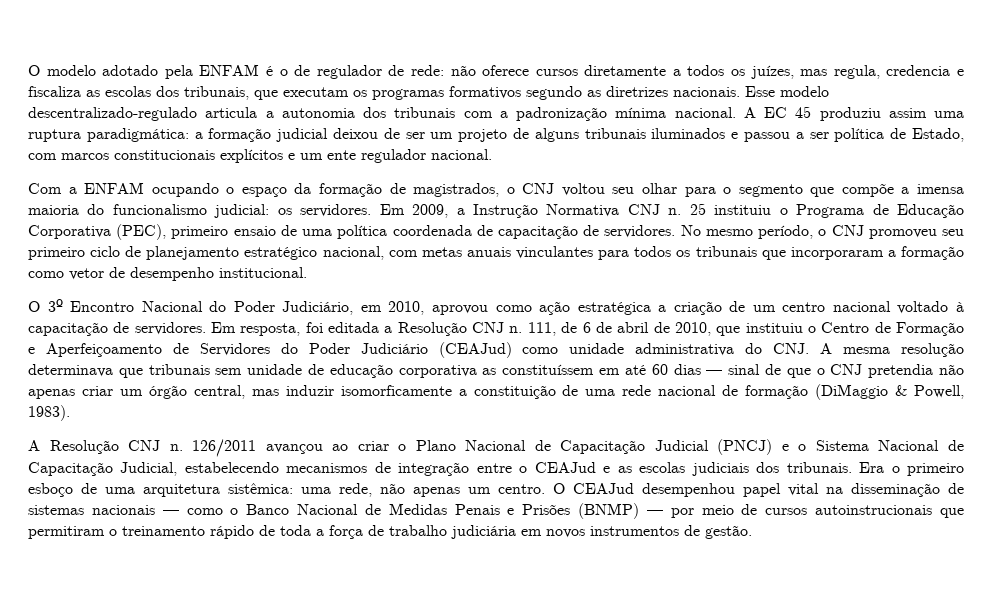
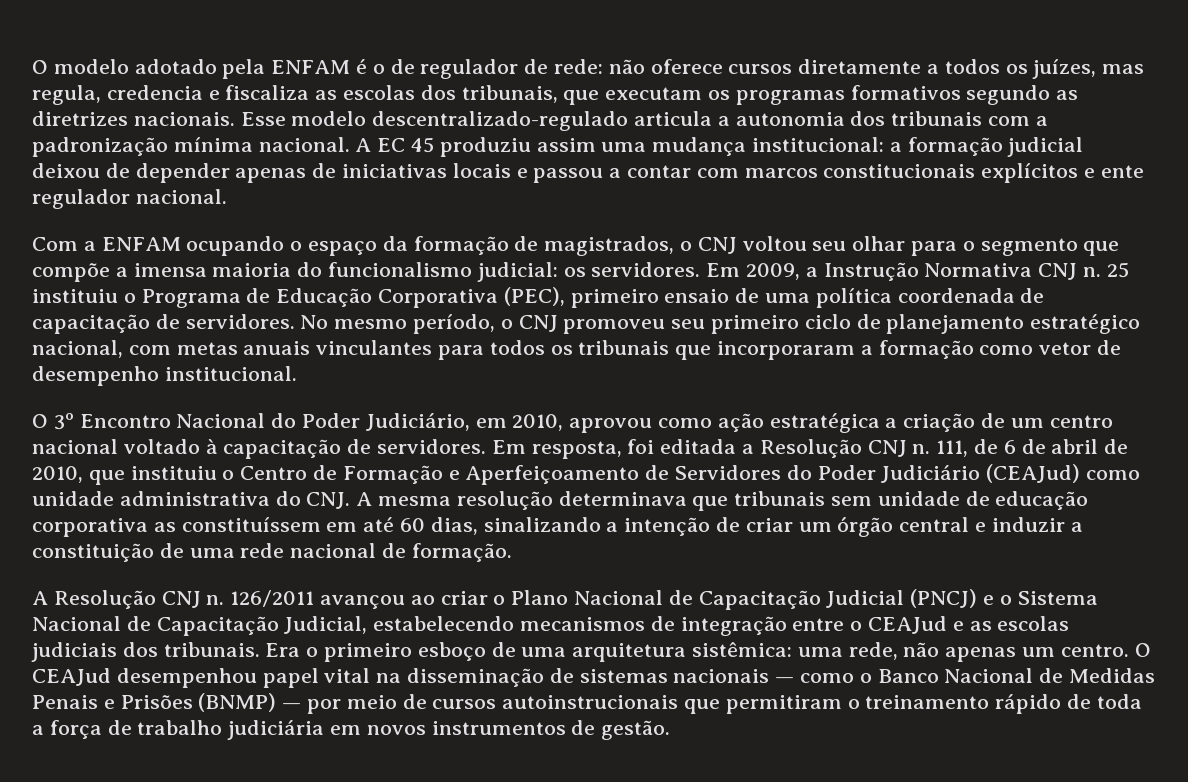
- A EC 45 produziu assim uma ruptura paradigmática: a formação judicial deixou de ser um projeto de alguns tribunais iluminados e passou a ser política de Estado, com marcos constitucionais explícitos e um ente regulador nacional.
+ A EC 45 produziu assim uma mudança institucional: a formação judicial deixou de depender apenas de iniciativas locais e passou a contar com marcos constitucionais explícitos e ente regulador nacional.
- 111, de 6 de abril de 2010, que instituiu o Centro de Formação e Aperfeiçoamento de Servidores do Poder Judiciário (CEAJud) como unidade administrativa do CNJ. A mesma resolução determinava que tribunais sem unidade de educação corporativa as constituíssem em até 60 dias — sinal de que o CNJ pretendia não apenas criar um órgão central, mas induzir isomorficamente a constituição de uma rede nacional de formação (DiMaggio & Powell, 1983).
+ 111, de 6 de abril de 2010, que instituiu o Centro de Formação e Aperfeiçoamento de Servidores do Poder Judiciário (CEAJud) como unidade administrativa do CNJ. A mesma resolução determinava que tribunais sem unidade de educação corporativa as constituíssem em até 60 dias, sinalizando a intenção de criar um órgão central e induzir a constituição de uma rede nacional de formação.

